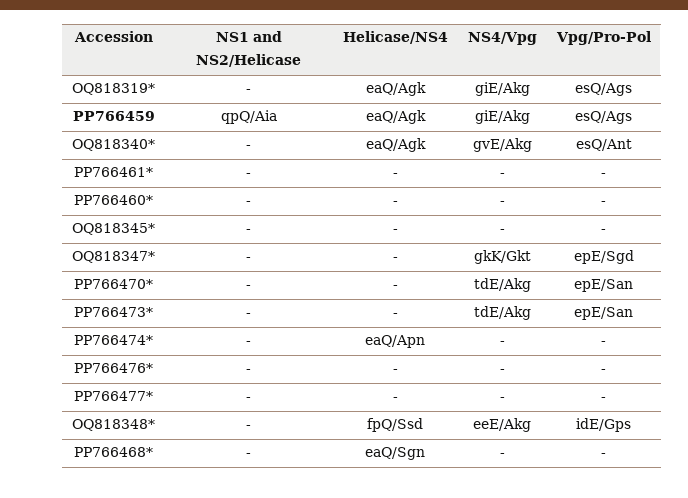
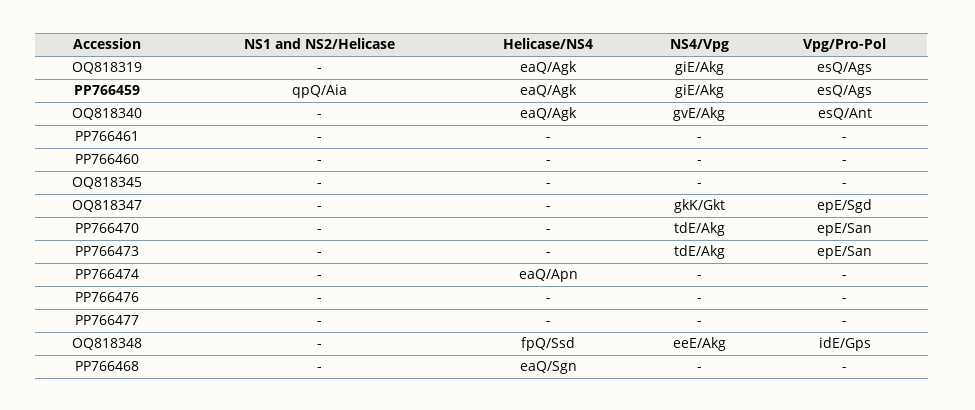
- OQ818319* | - | eaQ/Agk | giE/Akg | esQ/Ags
+ OQ818319 | - | eaQ/Agk | giE/Akg | esQ/Ags
- OQ818340* | - | eaQ/Agk | gvE/Akg | esQ/Ant
+ OQ818340 | - | eaQ/Agk | gvE/Akg | esQ/Ant
- PP766461* | - | - | - | -
- PP766460* | - | - | - | -
- OQ818345* | - | - | - | -
- OQ818347* | - | - | gkK/Gkt | epE/Sgd
+ PP766461 | - | - | - | -
+ PP766460 | - | - | - | -
+ OQ818345 | - | - | - | -
+ OQ818347 | - | - | gkK/Gkt | epE/Sgd
- PP766470* | - | - | tdE/Akg | epE/San
- PP766473* | - | - | tdE/Akg | epE/San
- PP766474* | - | eaQ/Apn | - | -
+ PP766470 | - | - | tdE/Akg | epE/San
+ PP766473 | - | - | tdE/Akg | epE/San
+ PP766474 | - | eaQ/Apn | - | -
- PP766476* | - | - | - | -
- PP766477* | - | - | - | -
- OQ818348* | - | fpQ/Ssd | eeE/Akg | idE/Gps
+ PP766476 | - | - | - | -
+ PP766477 | - | - | - | -
+ OQ818348 | - | fpQ/Ssd | eeE/Akg | idE/Gps
- PP766468* | - | eaQ/Sgn | - | -
+ PP766468 | - | eaQ/Sgn | - | -

